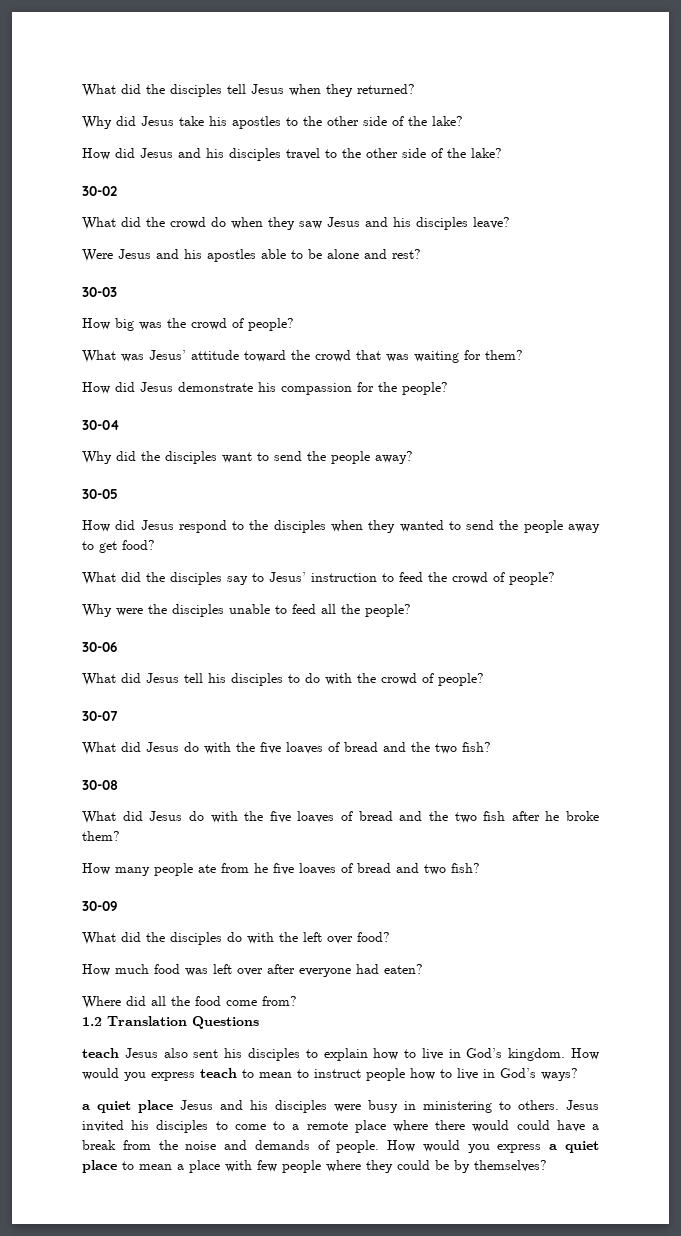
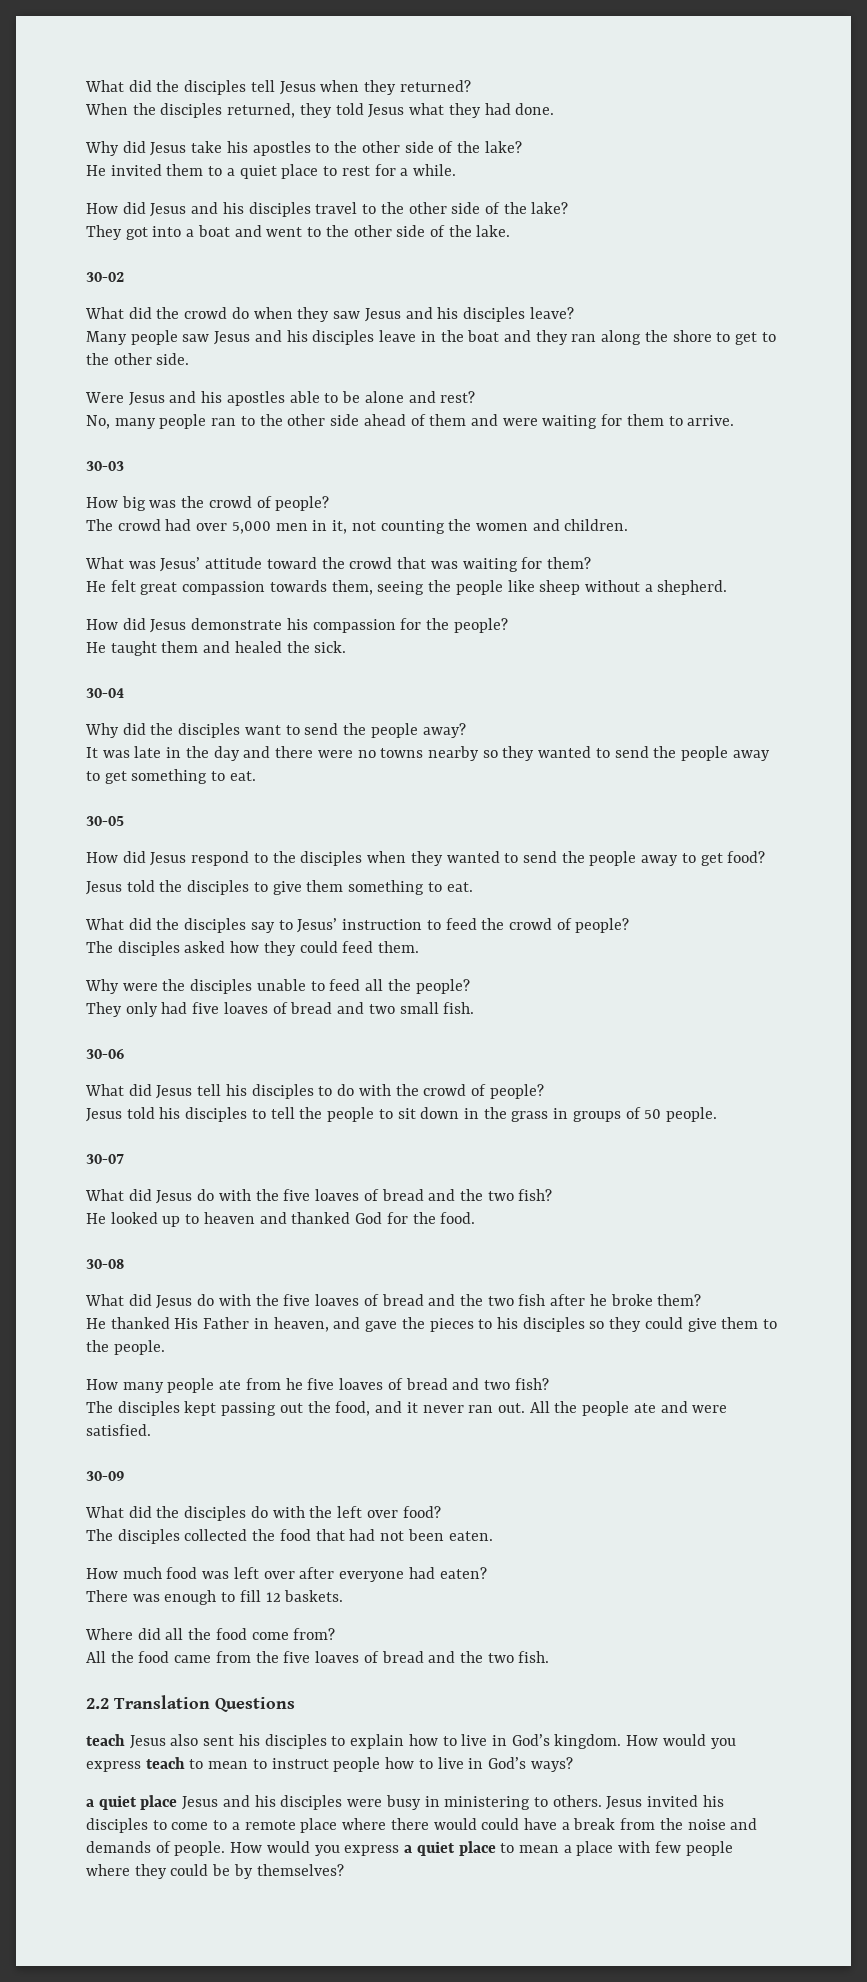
+ When the disciples returned, they told Jesus what they had done.
+ He invited them to a quiet place to rest for a while.
+ They got into a boat and went to the other side of the lake.
+ Many people saw Jesus and his disciples leave in the boat and they ran along the shore to get to the other side.
+ No, many people ran to the other side ahead of them and were waiting for them to arrive.
+ The crowd had over 5,000 men in it, not counting the women and children.
+ He felt great compassion towards them, seeing the people like sheep without a shepherd.
+ He taught them and healed the sick.
+ It was late in the day and there were no towns nearby so they wanted to send the people away to get something to eat.
+ Jesus told the disciples to give them something to eat.
+ The disciples asked how they could feed them.
+ They only had five loaves of bread and two small fish.
+ Jesus told his disciples to tell the people to sit down in the grass in groups of 50 people.
+ He looked up to heaven and thanked God for the food.
+ He thanked His Father in heaven, and gave the pieces to his disciples so they could give them to the people.
+ The disciples kept passing out the food, and it never ran out. All the people ate and were satisfied.
+ The disciples collected the food that had not been eaten.
+ There was enough to fill 12 baskets.
- 1.2 Translation Questions
+ All the food came from the five loaves of bread and the two fish.
+ 2.2 Translation Questions

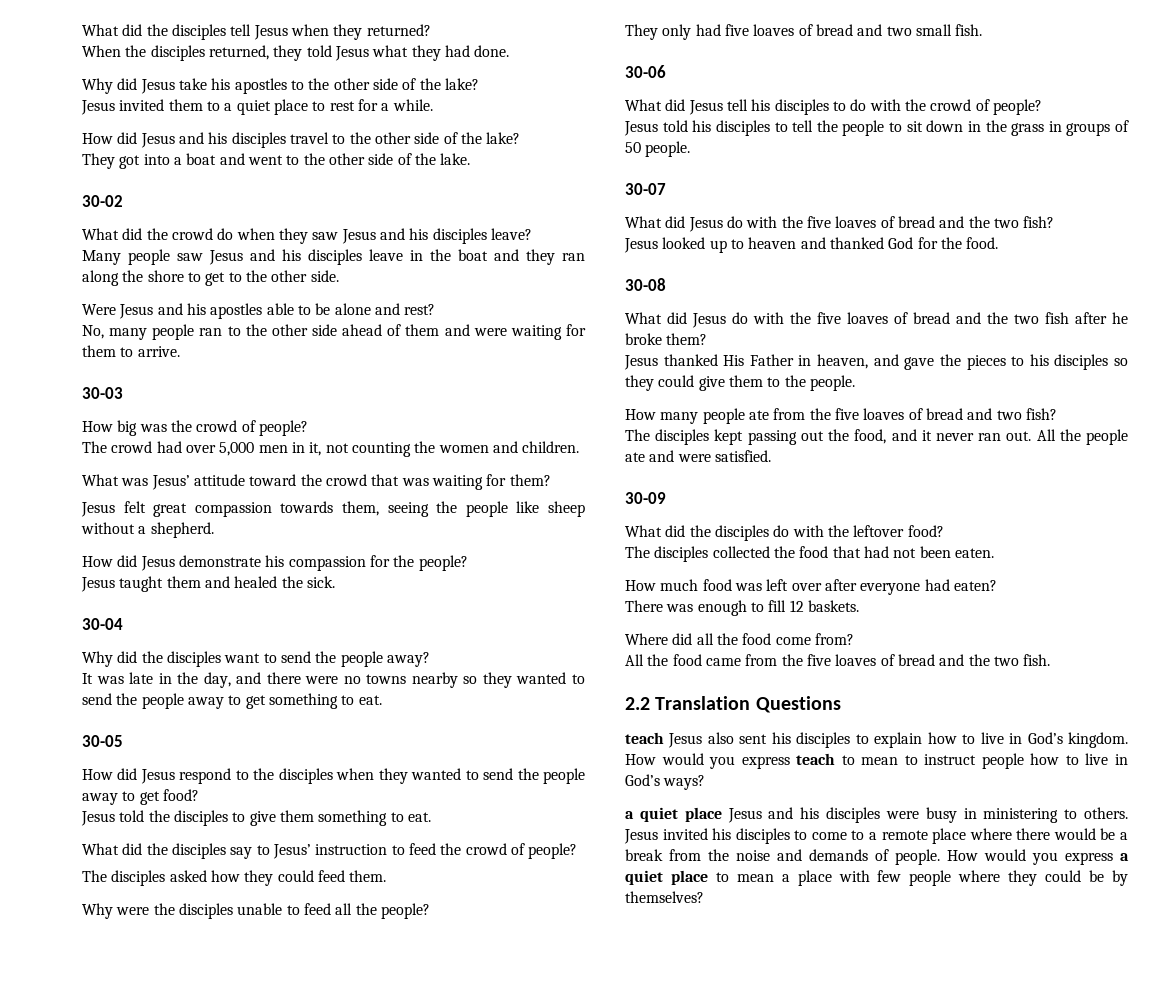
- He invited them to a quiet place to rest for a while.
+ Jesus invited them to a quiet place to rest for a while.
- He felt great compassion towards them, seeing the people like sheep without a shepherd.
+ Jesus felt great compassion towards them, seeing the people like sheep without a shepherd.
- He taught them and healed the sick.
+ Jesus taught them and healed the sick.
- It was late in the day and there were no towns nearby so they wanted to send the people away to get something to eat.
+ It was late in the day, and there were no towns nearby so they wanted to send the people away to get something to eat.
- He looked up to heaven and thanked God for the food.
+ Jesus looked up to heaven and thanked God for the food.
- He thanked His Father in heaven, and gave the pieces to his disciples so they could give them to the people.
+ Jesus thanked His Father in heaven, and gave the pieces to his disciples so they could give them to the people.
- How many people ate from he five loaves of bread and two fish?
+ How many people ate from the five loaves of bread and two fish?
- What did the disciples do with the left over food?
+ What did the disciples do with the leftover food?
- Jesus invited his disciples to come to a remote place where there would could have a break from the noise and demands of people.
+ Jesus invited his disciples to come to a remote place where there would be a break from the noise and demands of people.

